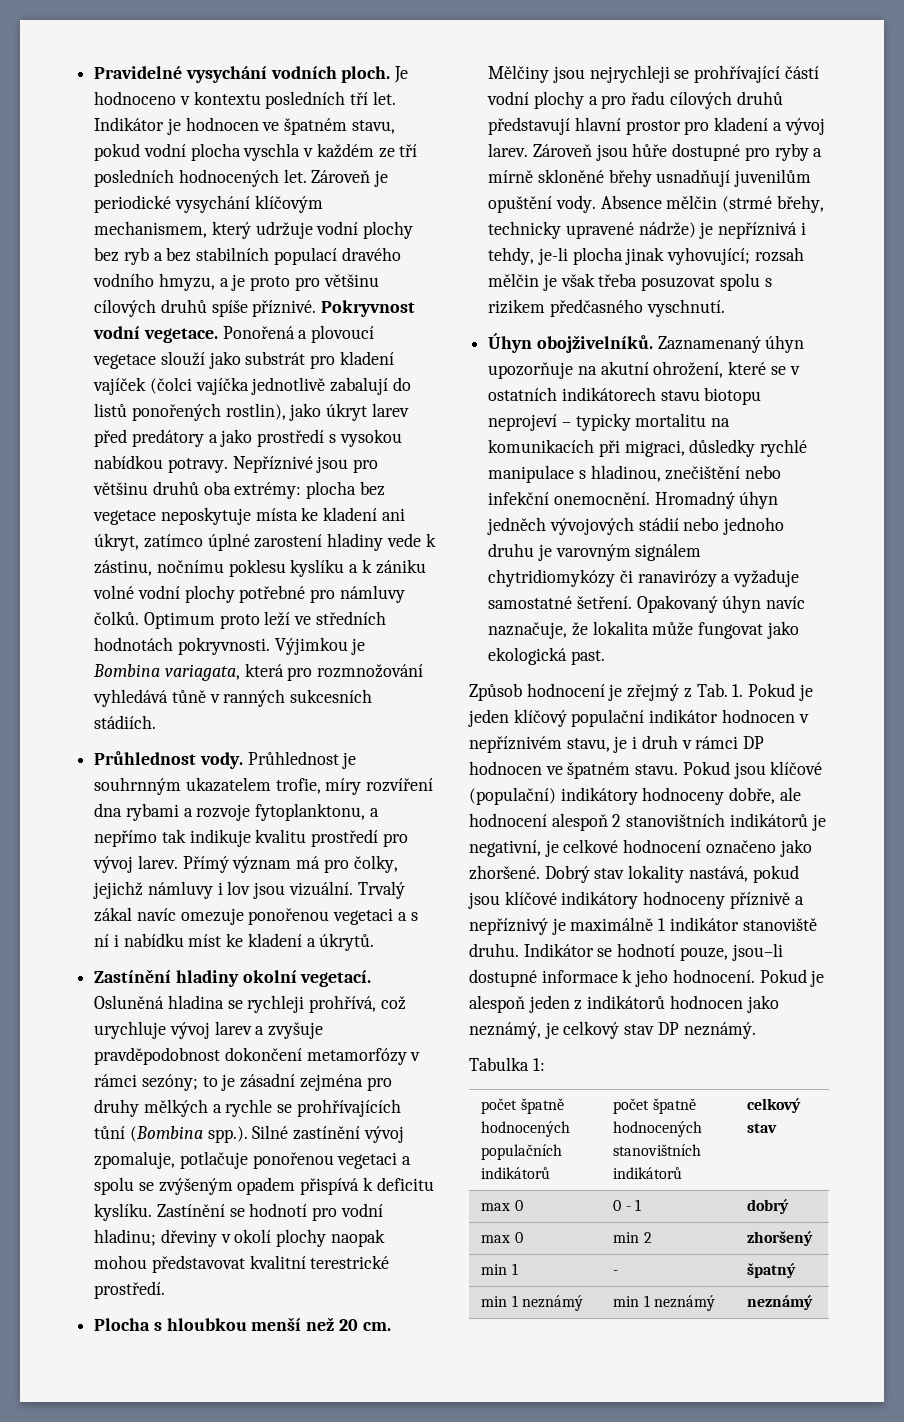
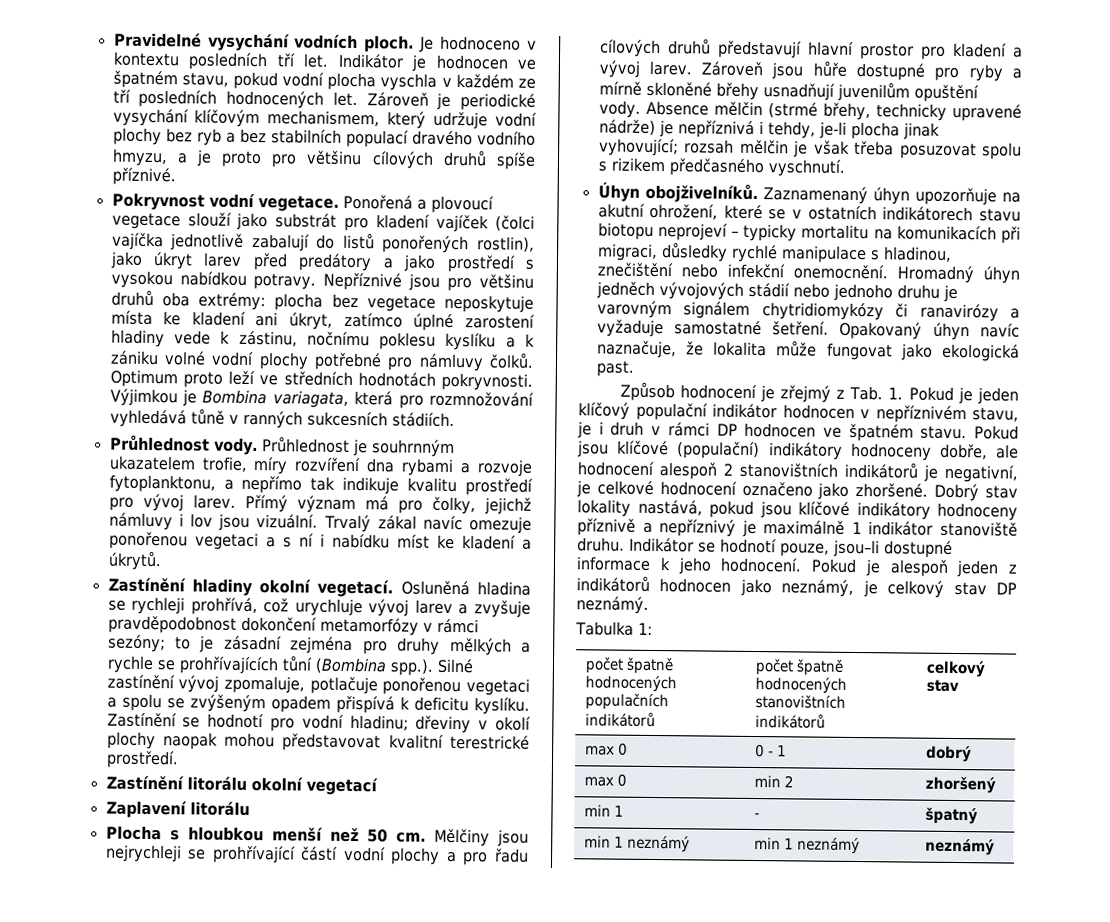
- Zároveň je periodické vysychání klíčovým mechanismem, který udržuje vodní plochy bez ryb a bez stabilních populací dravého vodního hmyzu, a je proto pro většinu cílových druhů spíše příznivé. Pokryvnost vodní vegetace.
+ Zároveň je periodické vysychání klíčovým mechanismem, který udržuje vodní plochy bez ryb a bez stabilních populací dravého vodního hmyzu, a je proto pro většinu cílových druhů spíše příznivé.
+ Pokryvnost vodní vegetace.
+ Zastínění litorálu okolní vegetací
+ Zaplavení litorálu
- Plocha s hloubkou menší než 20 cm.
+ Plocha s hloubkou menší než 50 cm.

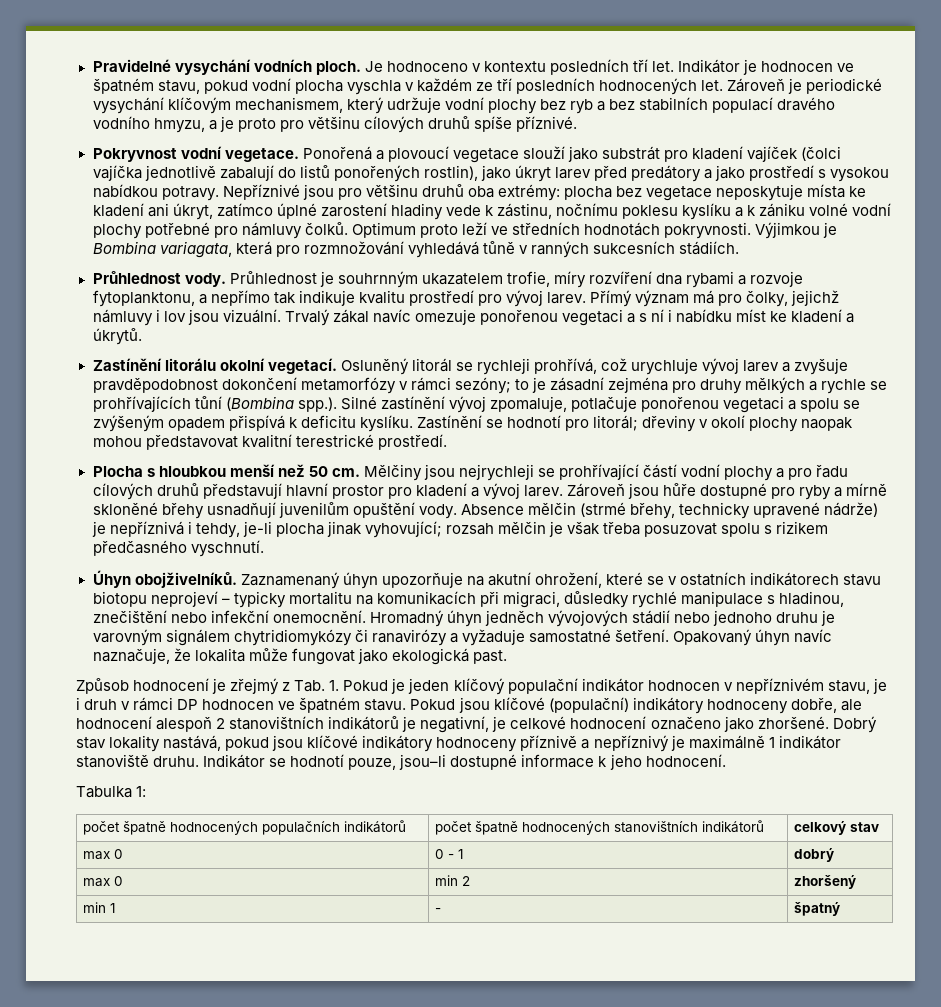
- Zastínění hladiny okolní vegetací.
+ Zastínění litorálu okolní vegetací.
- Osluněná hladina se rychleji prohřívá, což urychluje vývoj larev a zvyšuje pravděpodobnost dokončení metamorfózy v rámci sezóny; to je zásadní zejména pro druhy mělkých a rychle se prohřívajících tůní (Bombina spp.). Silné zastínění vývoj zpomaluje, potlačuje ponořenou vegetaci a spolu se zvýšeným opadem přispívá k deficitu kyslíku.
+ Osluněný litorál se rychleji prohřívá, což urychluje vývoj larev a zvyšuje pravděpodobnost dokončení metamorfózy v rámci sezóny; to je zásadní zejména pro druhy mělkých a rychle se prohřívajících tůní (Bombina spp.). Silné zastínění vývoj zpomaluje, potlačuje ponořenou vegetaci a spolu se zvýšeným opadem přispívá k deficitu kyslíku.
- Zastínění se hodnotí pro vodní hladinu; dřeviny v okolí plochy naopak mohou představovat kvalitní terestrické prostředí.
+ Zastínění se hodnotí pro litorál; dřeviny v okolí plochy naopak mohou představovat kvalitní terestrické prostředí.
- Zastínění litorálu okolní vegetací
- Zaplavení litorálu
- Pokud je alespoň jeden z indikátorů hodnocen jako neznámý, je celkový stav DP neznámý.
- min 1 neznámý | min 1 neznámý | neznámý

